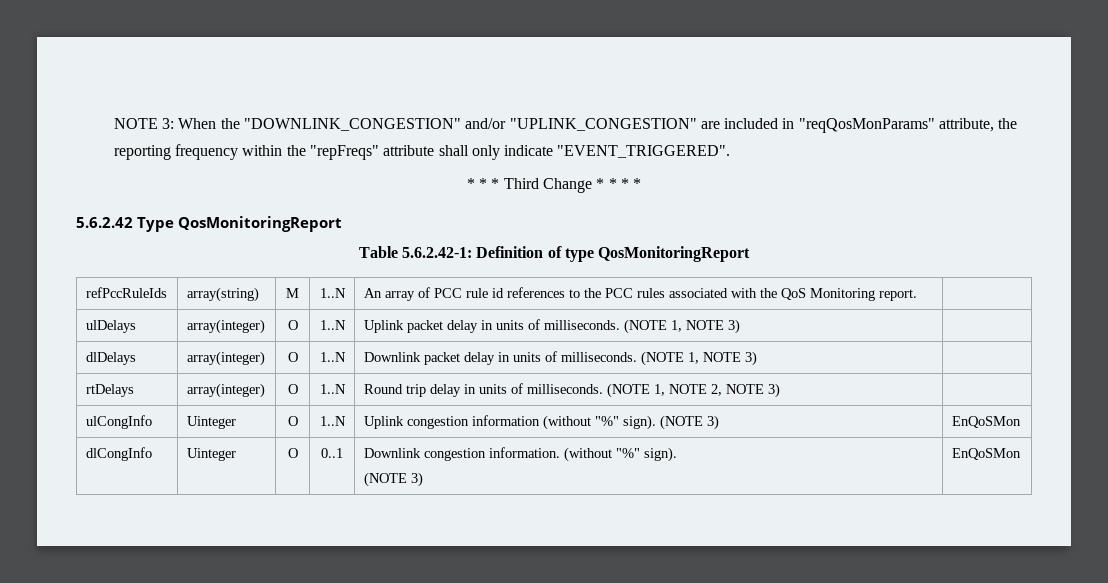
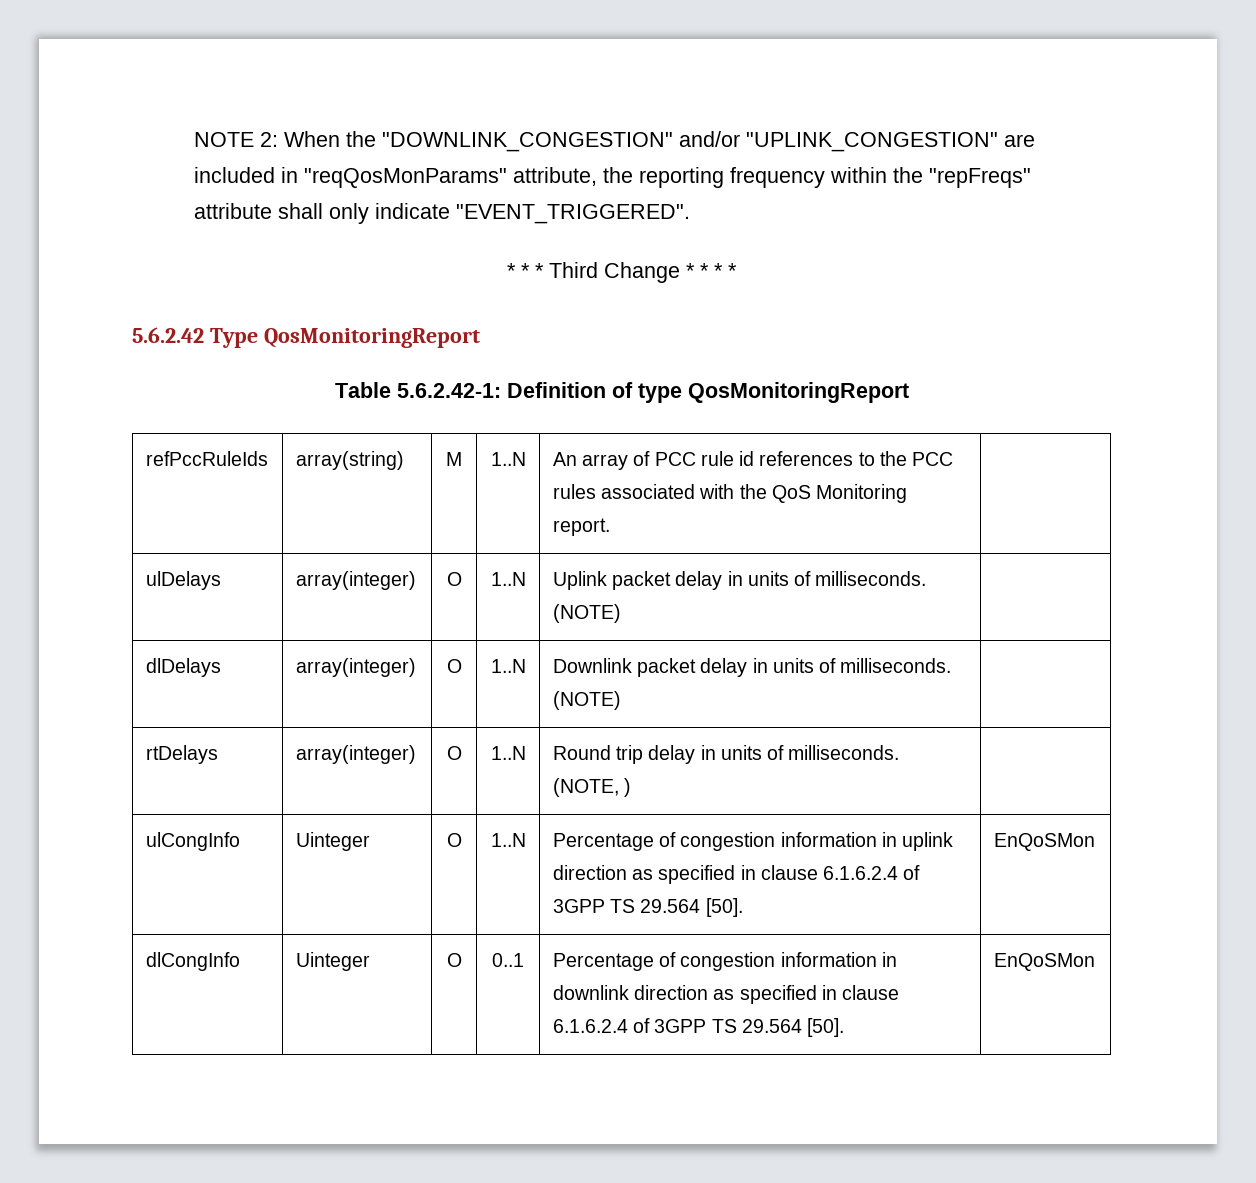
- NOTE 3: When the "DOWNLINK_CONGESTION" and/or "UPLINK_CONGESTION" are included in "reqQosMonParams" attribute, the reporting frequency within the "repFreqs" attribute shall only indicate "EVENT_TRIGGERED".
+ NOTE 2: When the "DOWNLINK_CONGESTION" and/or "UPLINK_CONGESTION" are included in "reqQosMonParams" attribute, the reporting frequency within the "repFreqs" attribute shall only indicate "EVENT_TRIGGERED".
- ulDelays | array(integer) | O | 1..N | Uplink packet delay in units of milliseconds. (NOTE 1, NOTE 3) |
+ ulDelays | array(integer) | O | 1..N | Uplink packet delay in units of milliseconds. (NOTE) |
- dlDelays | array(integer) | O | 1..N | Downlink packet delay in units of milliseconds. (NOTE 1, NOTE 3) |
+ dlDelays | array(integer) | O | 1..N | Downlink packet delay in units of milliseconds. (NOTE) |
- rtDelays | array(integer) | O | 1..N | Round trip delay in units of milliseconds. (NOTE 1, NOTE 2, NOTE 3) |
- ulCongInfo | Uinteger | O | 1..N | Uplink congestion information (without "%" sign). (NOTE 3) | EnQoSMon
+ rtDelays | array(integer) | O | 1..N | Round trip delay in units of milliseconds. (NOTE, ) |
+ ulCongInfo | Uinteger | O | 1..N | Percentage of congestion information in uplink direction as specified in clause 6.1.6.2.4 of 3GPP TS 29.564 [50]. | EnQoSMon
- dlCongInfo | Uinteger | O | 0..1 | Downlink congestion information. (without "%" sign).
- (NOTE 3) | EnQoSMon
+ dlCongInfo | Uinteger | O | 0..1 | Percentage of congestion information in downlink direction as specified in clause 6.1.6.2.4 of 3GPP TS 29.564 [50]. | EnQoSMon

